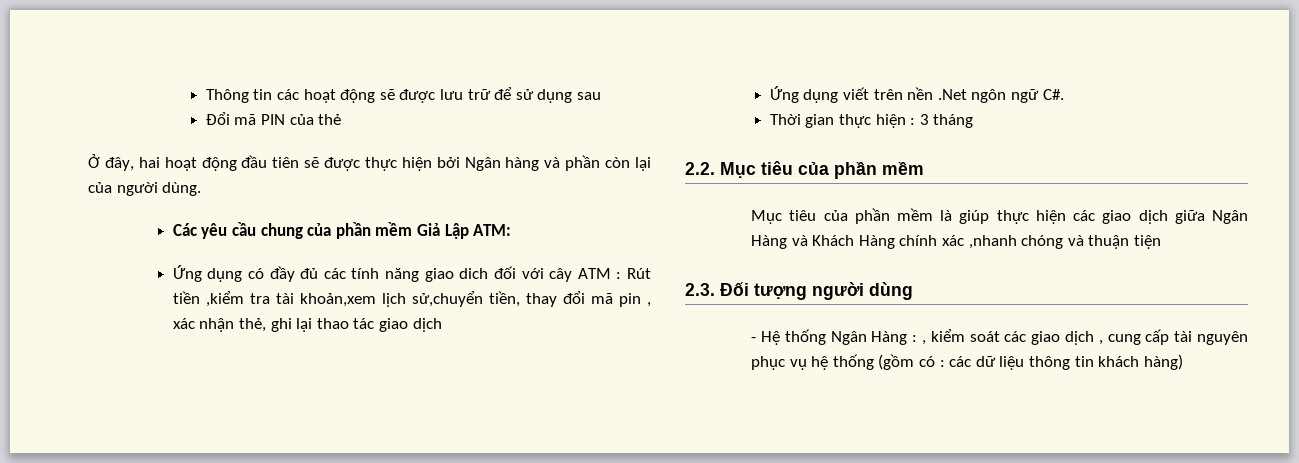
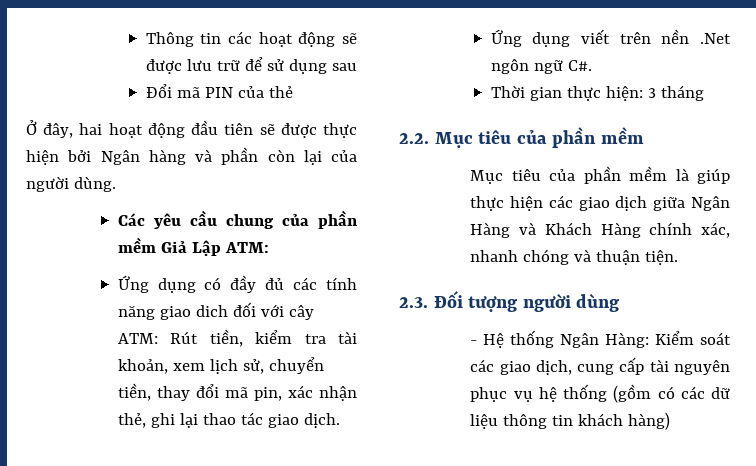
- Ứng dụng có đầy đủ các tính năng giao dich đối với cây ATM : Rút tiền ,kiểm tra tài khoản,xem lịch sử,chuyển tiền, thay đổi mã pin , xác nhận thẻ, ghi lại thao tác giao dịch
+ Ứng dụng có đầy đủ các tính năng giao dich đối với cây ATM: Rút tiền, kiểm tra tài khoản, xem lịch sử, chuyển tiền, thay đổi mã pin, xác nhận thẻ, ghi lại thao tác giao dịch.
- Thời gian thực hiện : 3 tháng
+ Thời gian thực hiện: 3 tháng
- Mục tiêu của phần mềm là giúp thực hiện các giao dịch giữa Ngân Hàng và Khách Hàng chính xác ,nhanh chóng và thuận tiện
+ Mục tiêu của phần mềm là giúp thực hiện các giao dịch giữa Ngân Hàng và Khách Hàng chính xác, nhanh chóng và thuận tiện.
- - Hệ thống Ngân Hàng : , kiểm soát các giao dịch , cung cấp tài nguyên phục vụ hệ thống (gồm có : các dữ liệu thông tin khách hàng)
+ - Hệ thống Ngân Hàng: Kiểm soát các giao dịch, cung cấp tài nguyên phục vụ hệ thống (gồm có các dữ liệu thông tin khách hàng)

